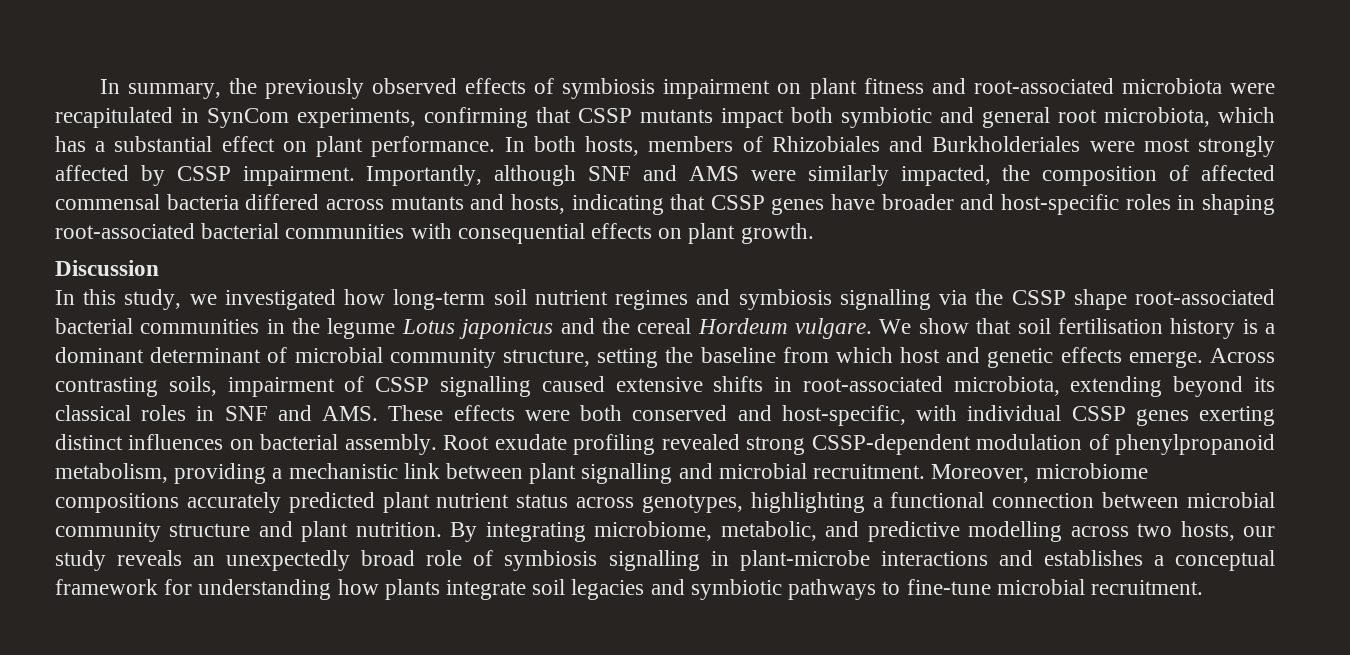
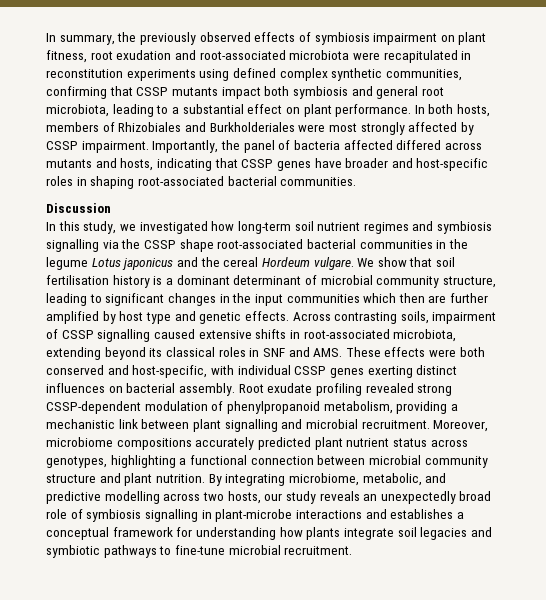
- In summary, the previously observed effects of symbiosis impairment on plant fitness and root-associated microbiota were recapitulated in SynCom experiments, confirming that CSSP mutants impact both symbiotic and general root microbiota, which has a substantial effect on plant performance.
+ In summary, the previously observed effects of symbiosis impairment on plant fitness, root exudation and root-associated microbiota were recapitulated in reconstitution experiments using defined complex synthetic communities, confirming that CSSP mutants impact both symbiosis and general root microbiota, leading to a substantial effect on plant performance.
- Importantly, although SNF and AMS were similarly impacted, the composition of affected commensal bacteria differed across mutants and hosts, indicating that CSSP genes have broader and host-specific roles in shaping root-associated bacterial communities with consequential effects on plant growth.
+ Importantly, the panel of bacteria affected differed across mutants and hosts, indicating that CSSP genes have broader and host-specific roles in shaping root-associated bacterial communities.
- We show that soil fertilisation history is a dominant determinant of microbial community structure, setting the baseline from which host and genetic effects emerge.
+ We show that soil fertilisation history is a dominant determinant of microbial community structure, leading to significant changes in the input communities which then are further amplified by host type and genetic effects.

